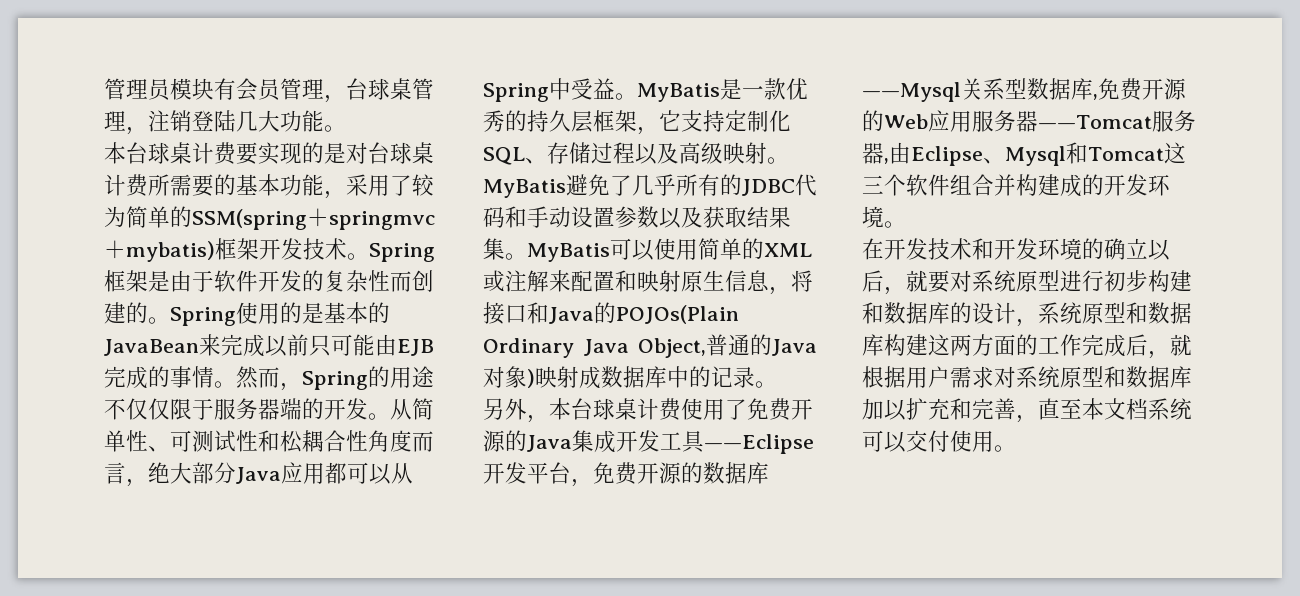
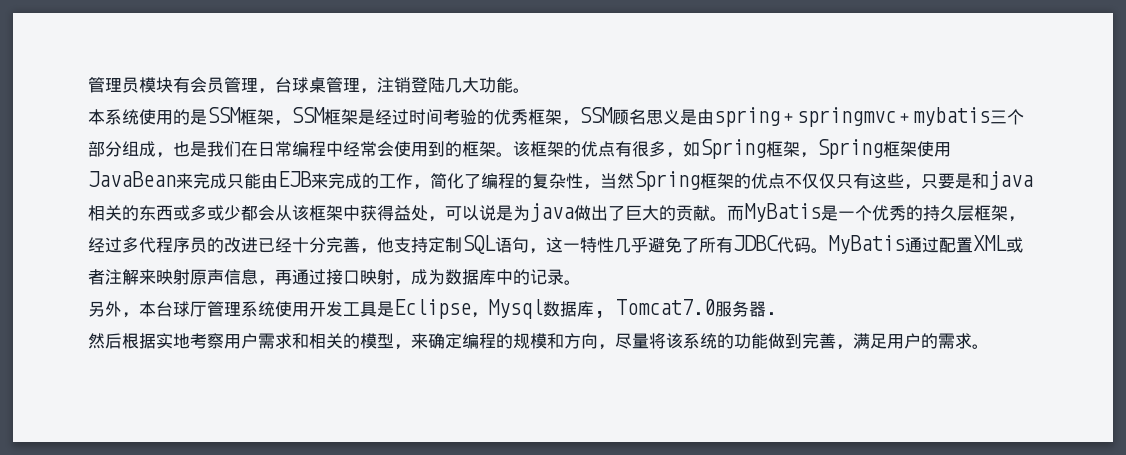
- 本台球桌计费要实现的是对台球桌计费所需要的基本功能，采用了较为简单的SSM(spring＋springmvc＋mybatis)框架开发技术。Spring框架是由于软件开发的复杂性而创建的。Spring使用的是基本的JavaBean来完成以前只可能由EJB完成的事情。然而，Spring的用途不仅仅限于服务器端的开发。从简单性、可测试性和松耦合性角度而言，绝大部分Java应用都可以从Spring中受益。MyBatis是一款优秀的持久层框架，它支持定制化SQL、存储过程以及高级映射。MyBatis避免了几乎所有的JDBC代码和手动设置参数以及获取结果集。MyBatis可以使用简单的XML或注解来配置和映射原生信息，将接口和Java的POJOs(Plain Ordinary Java Object,普通的Java对象)映射成数据库中的记录。
+ 本系统使用的是SSM框架，SSM框架是经过时间考验的优秀框架，SSM顾名思义是由spring＋springmvc＋mybatis三个部分组成，也是我们在日常编程中经常会使用到的框架。该框架的优点有很多，如Spring框架，Spring框架使用JavaBean来完成只能由EJB来完成的工作，简化了编程的复杂性，当然Spring框架的优点不仅仅只有这些，只要是和java相关的东西或多或少都会从该框架中获得益处，可以说是为java做出了巨大的贡献。而MyBatis是一个优秀的持久层框架，经过多代程序员的改进已经十分完善，他支持定制SQL语句，这一特性几乎避免了所有JDBC代码。MyBatis通过配置XML或者注解来映射原声信息，再通过接口映射，成为数据库中的记录。
- 另外，本台球桌计费使用了免费开源的Java集成开发工具——Eclipse开发平台，免费开源的数据库——Mysql关系型数据库,免费开源的Web应用服务器——Tomcat服务器,由Eclipse、Mysql和Tomcat这三个软件组合并构建成的开发环境。
- 在开发技术和开发环境的确立以后，就要对系统原型进行初步构建和数据库的设计，系统原型和数据库构建这两方面的工作完成后，就根据用户需求对系统原型和数据库加以扩充和完善，直至本文档系统可以交付使用。
+ 另外，本台球厅管理系统使用开发工具是Eclipse，Mysql数据库, Tomcat7.0服务器.
+ 然后根据实地考察用户需求和相关的模型，来确定编程的规模和方向，尽量将该系统的功能做到完善，满足用户的需求。

